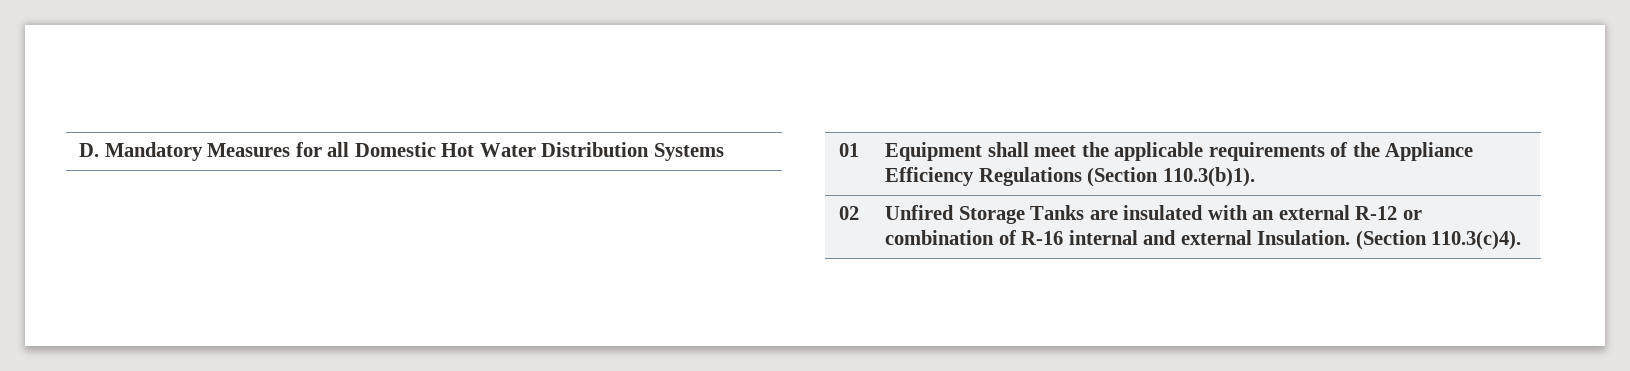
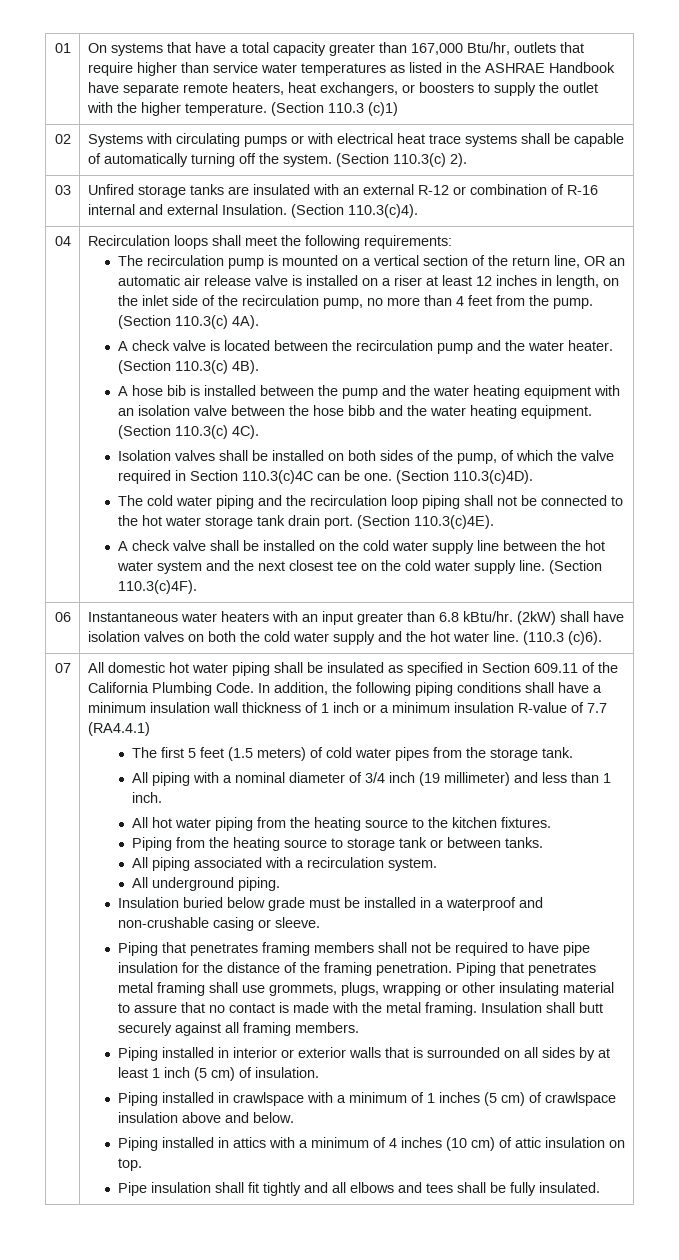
- D. Mandatory Measures for all Domestic Hot Water Distribution Systems
- 01 | Equipment shall meet the applicable requirements of the Appliance Efficiency Regulations (Section 110.3(b)1).
- 02 | Unfired Storage Tanks are insulated with an external R-12 or combination of R-16 internal and external Insulation. (Section 110.3(c)4).
+ 01 | On systems that have a total capacity greater than 167,000 Btu/hr, outlets that require higher than service water temperatures as listed in the ASHRAE Handbook have separate remote heaters, heat exchangers, or boosters to supply the outlet with the higher temperature. (Section 110.3 (c)1)
+ 02 | Systems with circulating pumps or with electrical heat trace systems shall be capable of automatically turning off the system. (Section 110.3(c) 2).
+ 03 | Unfired storage tanks are insulated with an external R-12 or combination of R-16 internal and external Insulation. (Section 110.3(c)4).
+ 04 | Recirculation loops shall meet the following requirements:
+ The recirculation pump is mounted on a vertical section of the return line, OR an automatic air release valve is installed on a riser at least 12 inches in length, on the inlet side of the recirculation pump, no more than 4 feet from the pump. (Section 110.3(c) 4A).
+ A check valve is located between the recirculation pump and the water heater. (Section 110.3(c) 4B).
+ A hose bib is installed between the pump and the water heating equipment with an isolation valve between the hose bibb and the water heating equipment. (Section 110.3(c) 4C).
+ Isolation valves shall be installed on both sides of the pump, of which the valve required in Section 110.3(c)4C can be one. (Section 110.3(c)4D).
+ The cold water piping and the recirculation loop piping shall not be connected to the hot water storage tank drain port. (Section 110.3(c)4E).
+ A check valve shall be installed on the cold water supply line between the hot water system and the next closest tee on the cold water supply line. (Section 110.3(c)4F).
+ 06 | Instantaneous water heaters with an input greater than 6.8 kBtu/hr. (2kW) shall have isolation valves on both the cold water supply and the hot water line. (110.3 (c)6).
+ 07 | All domestic hot water piping shall be insulated as specified in Section 609.11 of the California Plumbing Code. In addition, the following piping conditions shall have a minimum insulation wall thickness of 1 inch or a minimum insulation R-value of 7.7 (RA4.4.1)
+ The first 5 feet (1.5 meters) of cold water pipes from the storage tank.
+ All piping with a nominal diameter of 3/4 inch (19 millimeter) and less than 1 inch.
+ All hot water piping from the heating source to the kitchen fixtures.
+ Piping from the heating source to storage tank or between tanks.
+ All piping associated with a recirculation system.
+ All underground piping.
+ Insulation buried below grade must be installed in a waterproof and non-crushable casing or sleeve.
+ Piping that penetrates framing members shall not be required to have pipe insulation for the distance of the framing penetration. Piping that penetrates metal framing shall use grommets, plugs, wrapping or other insulating material to assure that no contact is made with the metal framing. Insulation shall butt securely against all framing members.
+ Piping installed in interior or exterior walls that is surrounded on all sides by at least 1 inch (5 cm) of insulation.
+ Piping installed in crawlspace with a minimum of 1 inches (5 cm) of crawlspace insulation above and below.
+ Piping installed in attics with a minimum of 4 inches (10 cm) of attic insulation on top.
+ Pipe insulation shall fit tightly and all elbows and tees shall be fully insulated.

